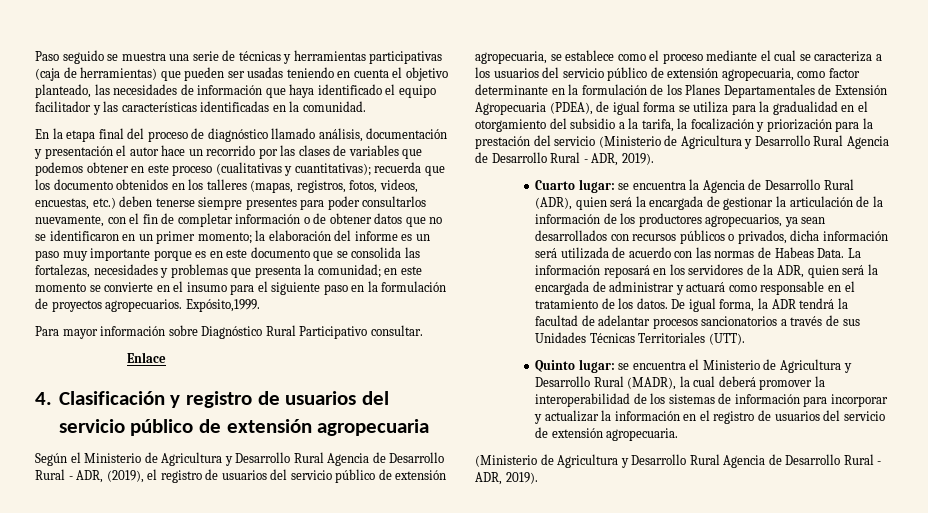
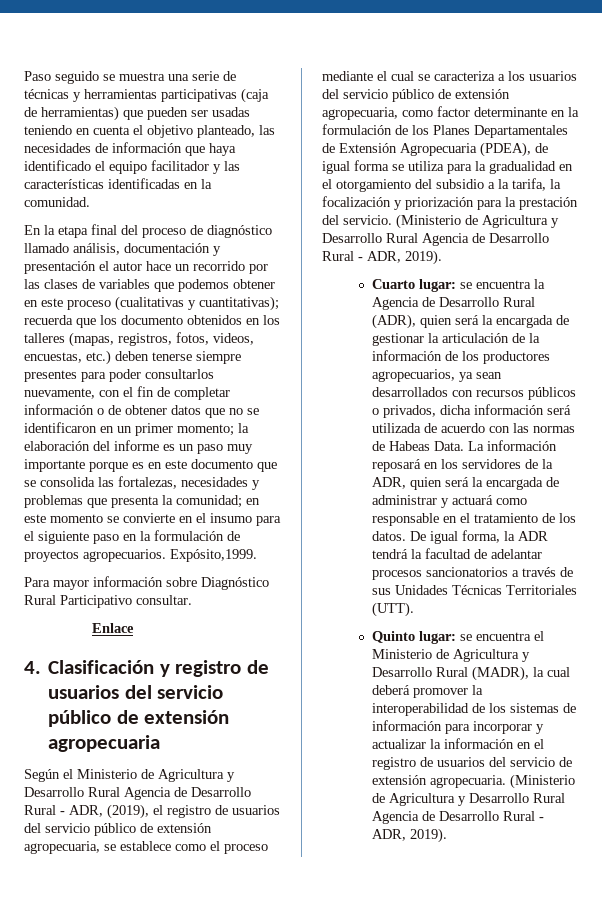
- Según el Ministerio de Agricultura y Desarrollo Rural Agencia de Desarrollo Rural - ADR, (2019), el registro de usuarios del servicio público de extensión agropecuaria, se establece como el proceso mediante el cual se caracteriza a los usuarios del servicio público de extensión agropecuaria, como factor determinante en la formulación de los Planes Departamentales de Extensión Agropecuaria (PDEA), de igual forma se utiliza para la gradualidad en el otorgamiento del subsidio a la tarifa, la focalización y priorización para la prestación del servicio (Ministerio de Agricultura y Desarrollo Rural Agencia de Desarrollo Rural - ADR, 2019).
+ Según el Ministerio de Agricultura y Desarrollo Rural Agencia de Desarrollo Rural - ADR, (2019), el registro de usuarios del servicio público de extensión agropecuaria, se establece como el proceso mediante el cual se caracteriza a los usuarios del servicio público de extensión agropecuaria, como factor determinante en la formulación de los Planes Departamentales de Extensión Agropecuaria (PDEA), de igual forma se utiliza para la gradualidad en el otorgamiento del subsidio a la tarifa, la focalización y priorización para la prestación del servicio. (Ministerio de Agricultura y Desarrollo Rural Agencia de Desarrollo Rural - ADR, 2019).
- Quinto lugar: se encuentra el Ministerio de Agricultura y Desarrollo Rural (MADR), la cual deberá promover la interoperabilidad de los sistemas de información para incorporar y actualizar la información en el registro de usuarios del servicio de extensión agropecuaria.
- (Ministerio de Agricultura y Desarrollo Rural Agencia de Desarrollo Rural - ADR, 2019).
+ Quinto lugar: se encuentra el Ministerio de Agricultura y Desarrollo Rural (MADR), la cual deberá promover la interoperabilidad de los sistemas de información para incorporar y actualizar la información en el registro de usuarios del servicio de extensión agropecuaria. (Ministerio de Agricultura y Desarrollo Rural Agencia de Desarrollo Rural - ADR, 2019).

